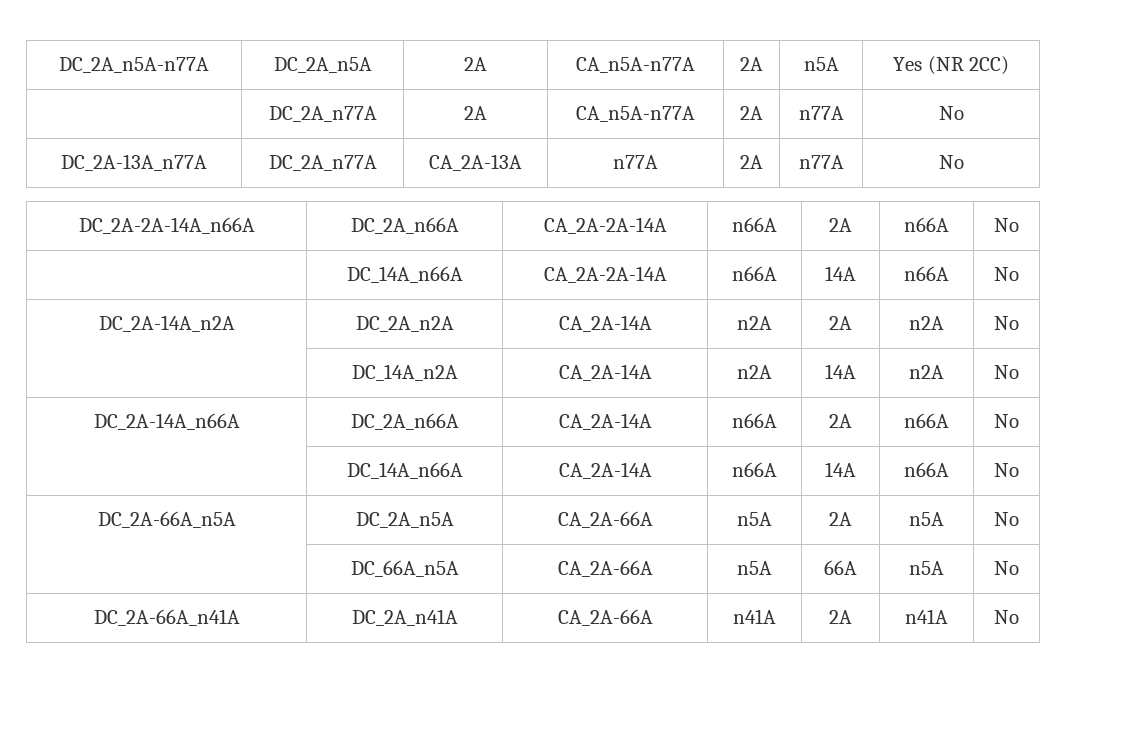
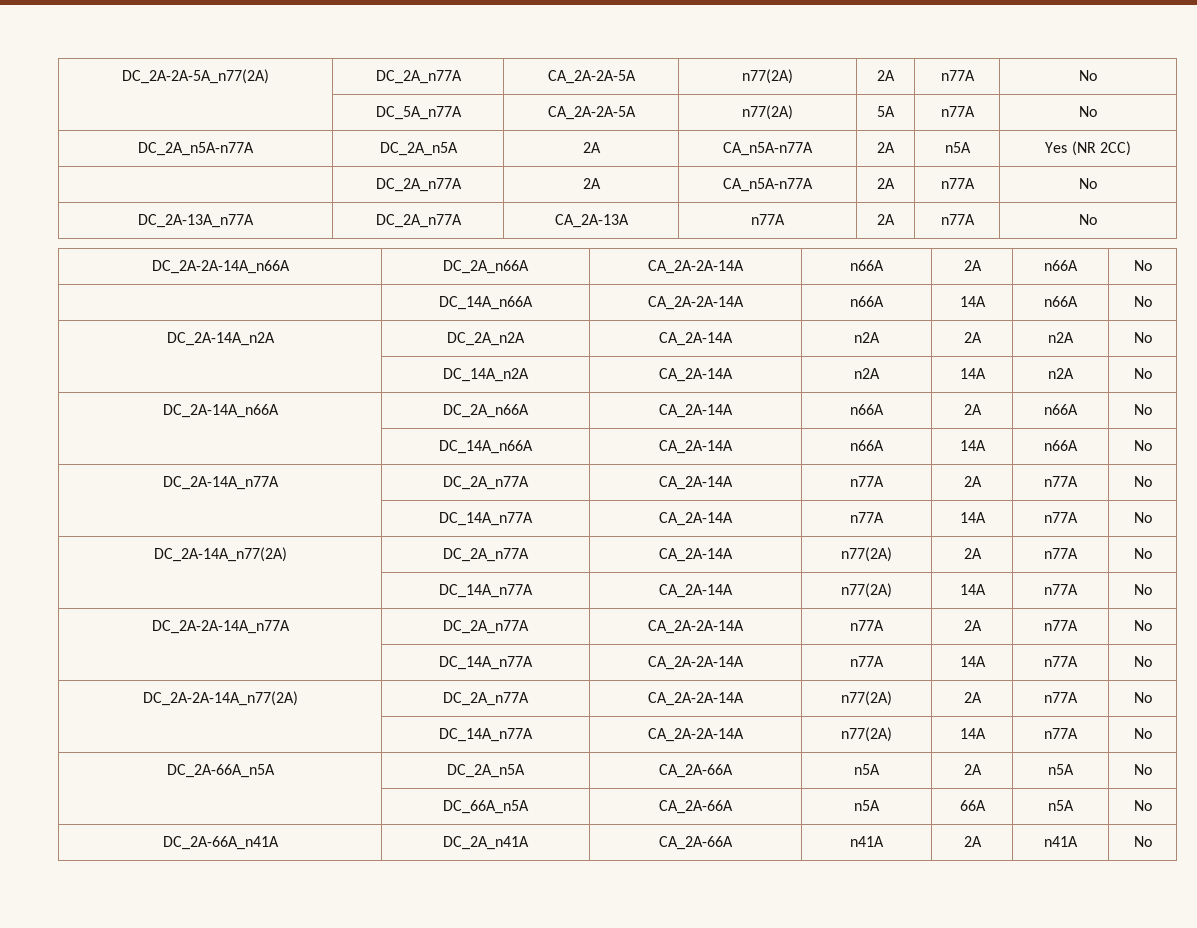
+ DC_2A-2A-5A_n77(2A) | DC_2A_n77A | CA_2A-2A-5A | n77(2A) | 2A | n77A | No
+ | DC_5A_n77A | CA_2A-2A-5A | n77(2A) | 5A | n77A | No
+ DC_2A-14A_n77A | DC_2A_n77A | CA_2A-14A | n77A | 2A | n77A | No
+ | DC_14A_n77A | CA_2A-14A | n77A | 14A | n77A | No
+ DC_2A-14A_n77(2A) | DC_2A_n77A | CA_2A-14A | n77(2A) | 2A | n77A | No
+ | DC_14A_n77A | CA_2A-14A | n77(2A) | 14A | n77A | No
+ DC_2A-2A-14A_n77A | DC_2A_n77A | CA_2A-2A-14A | n77A | 2A | n77A | No
+ | DC_14A_n77A | CA_2A-2A-14A | n77A | 14A | n77A | No
+ DC_2A-2A-14A_n77(2A) | DC_2A_n77A | CA_2A-2A-14A | n77(2A) | 2A | n77A | No
+ | DC_14A_n77A | CA_2A-2A-14A | n77(2A) | 14A | n77A | No

